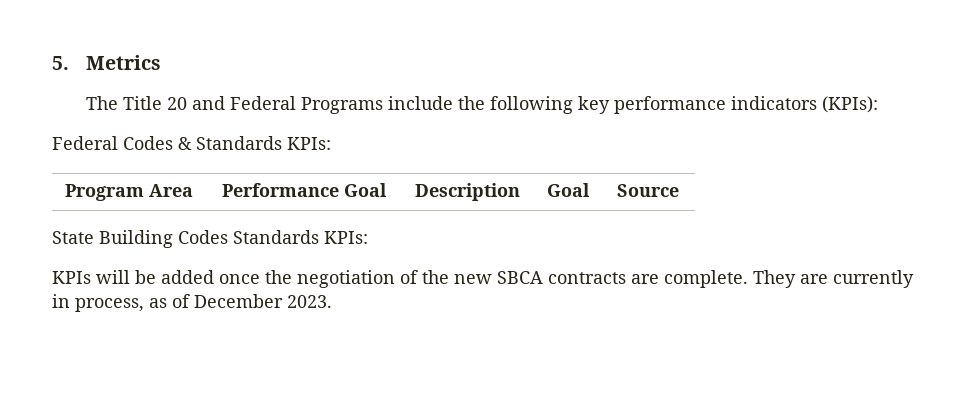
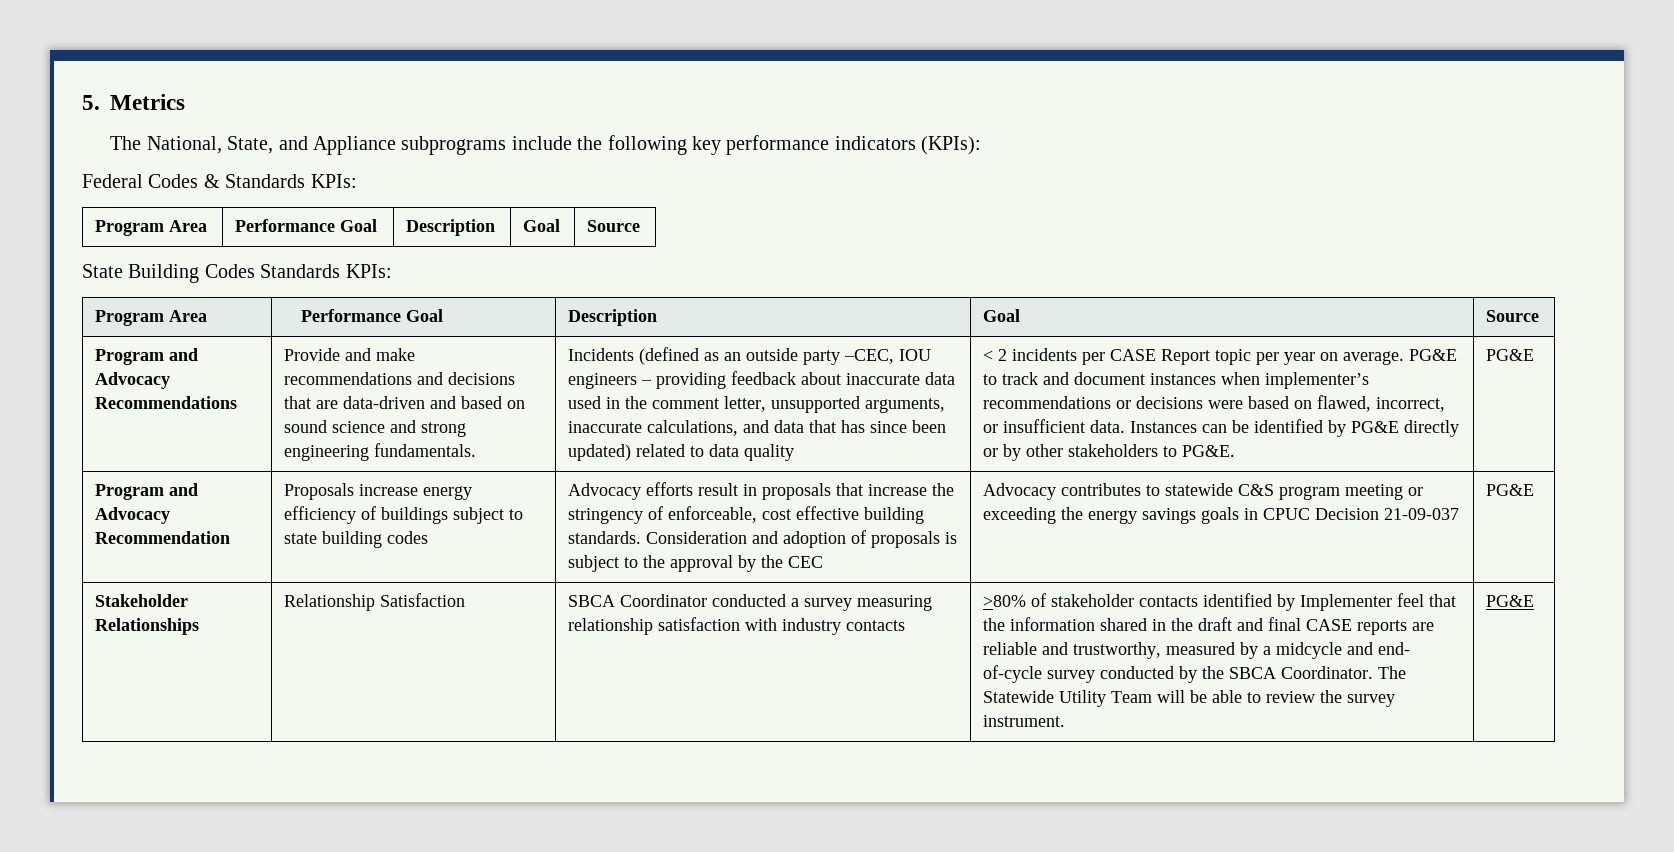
- The Title 20 and Federal Programs include the following key performance indicators (KPIs):
+ The National, State, and Appliance subprograms include the following key performance indicators (KPIs):
  State Building Codes Standards KPIs:
- KPIs will be added once the negotiation of the new SBCA contracts are complete. They are currently in process, as of December 2023.
+ Program Area | Performance Goal | Description | Goal | Source
+ Program and Advocacy Recommendations | Provide and make recommendations and decisions that are data-driven and based on sound science and strong engineering fundamentals. | Incidents (defined as an outside party –CEC, IOU engineers – providing feedback about inaccurate data used in the comment letter, unsupported arguments, inaccurate calculations, and data that has since been updated) related to data quality | < 2 incidents per CASE Report topic per year on average. PG&E to track and document instances when implementer’s recommendations or decisions were based on flawed, incorrect, or insufficient data. Instances can be identified by PG&E directly or by other stakeholders to PG&E. | PG&E
+ Program and Advocacy Recommendation | Proposals increase energy efficiency of buildings subject to state building codes | Advocacy efforts result in proposals that increase the stringency of enforceable, cost effective building standards. Consideration and adoption of proposals is subject to the approval by the CEC | Advocacy contributes to statewide C&S program meeting or exceeding the energy savings goals in CPUC Decision 21-09-037 | PG&E
+ Stakeholder Relationships | Relationship Satisfaction | SBCA Coordinator conducted a survey measuring relationship satisfaction with industry contacts | >80% of stakeholder contacts identified by Implementer feel that the information shared in the draft and final CASE reports are reliable and trustworthy, measured by a midcycle and end- of-cycle survey conducted by the SBCA Coordinator. The Statewide Utility Team will be able to review the survey instrument. | PG&E

